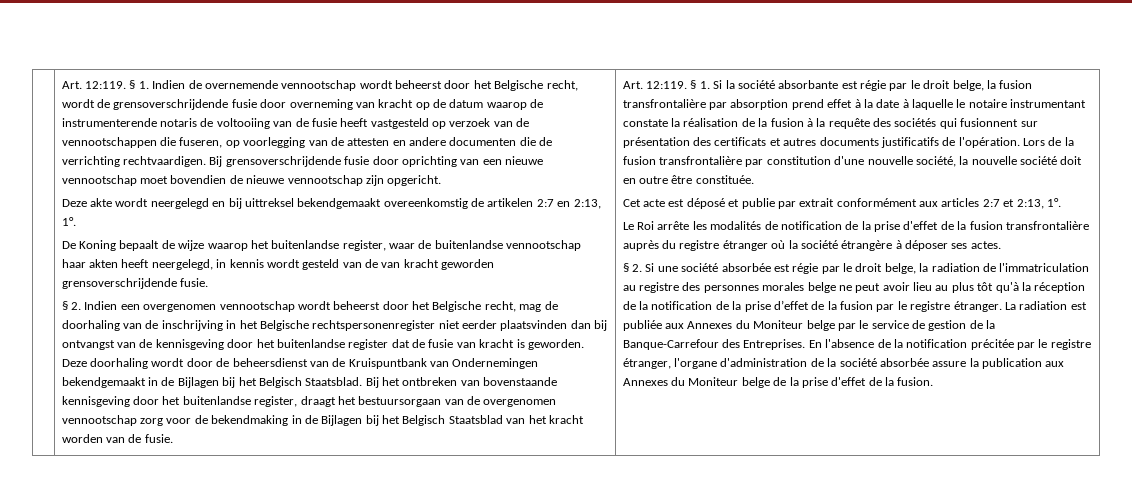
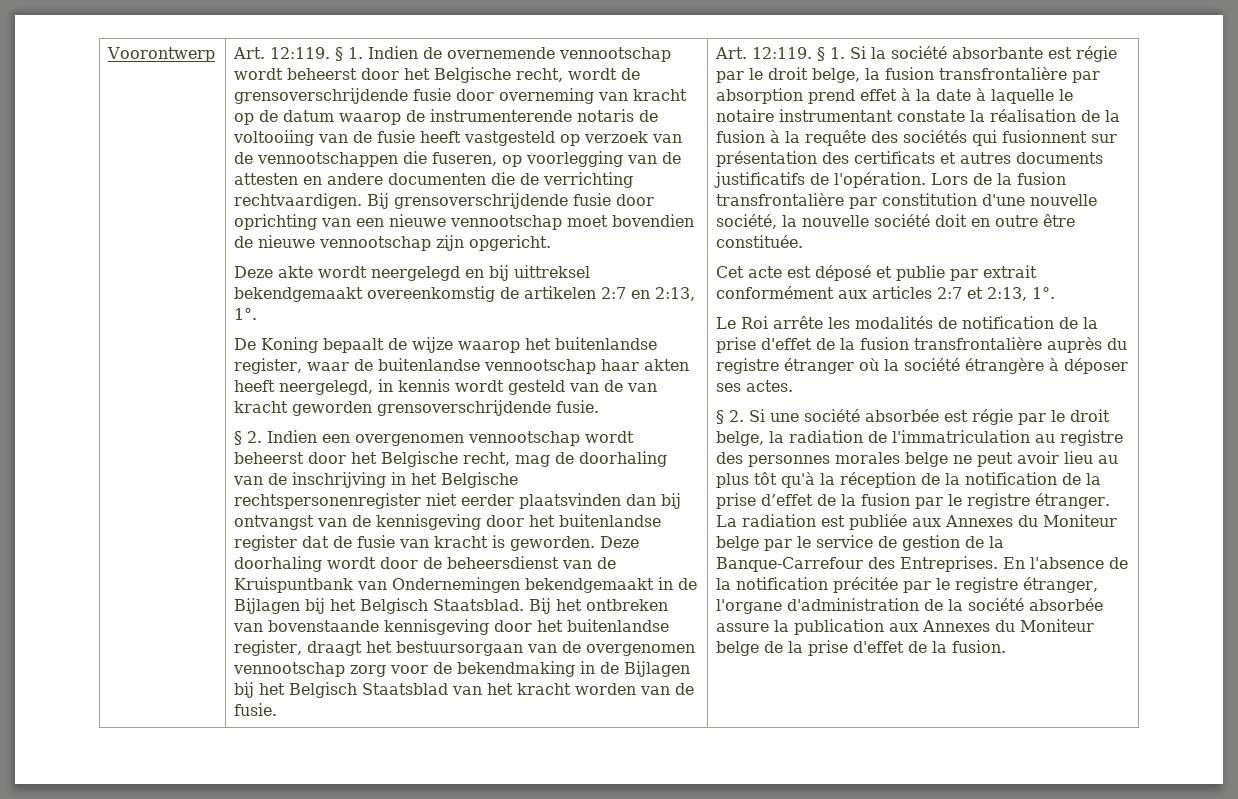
+ Voorontwerp

